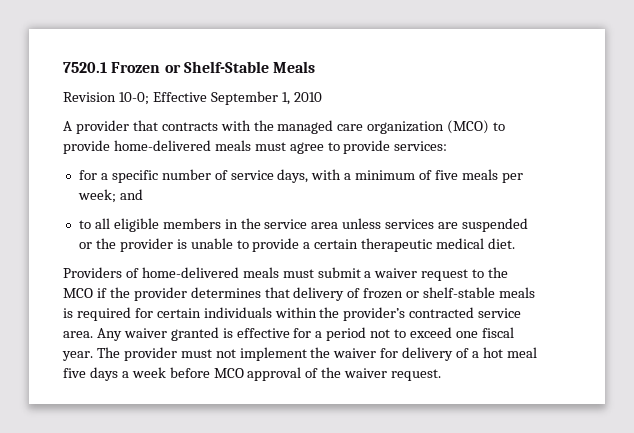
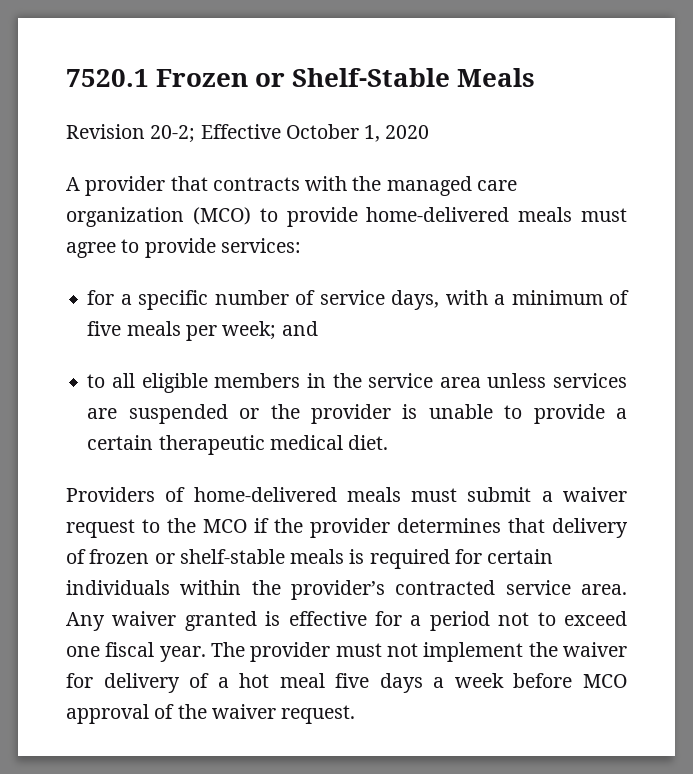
- Revision 10-0; Effective September 1, 2010
+ Revision 20-2; Effective October 1, 2020

